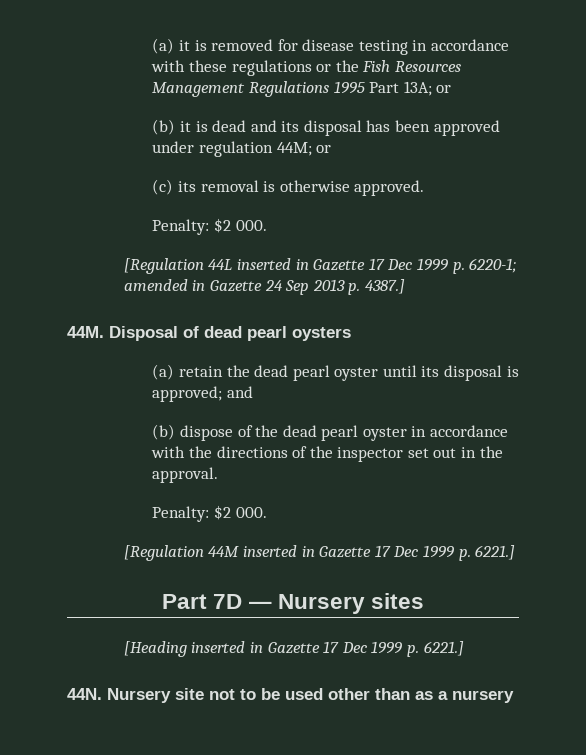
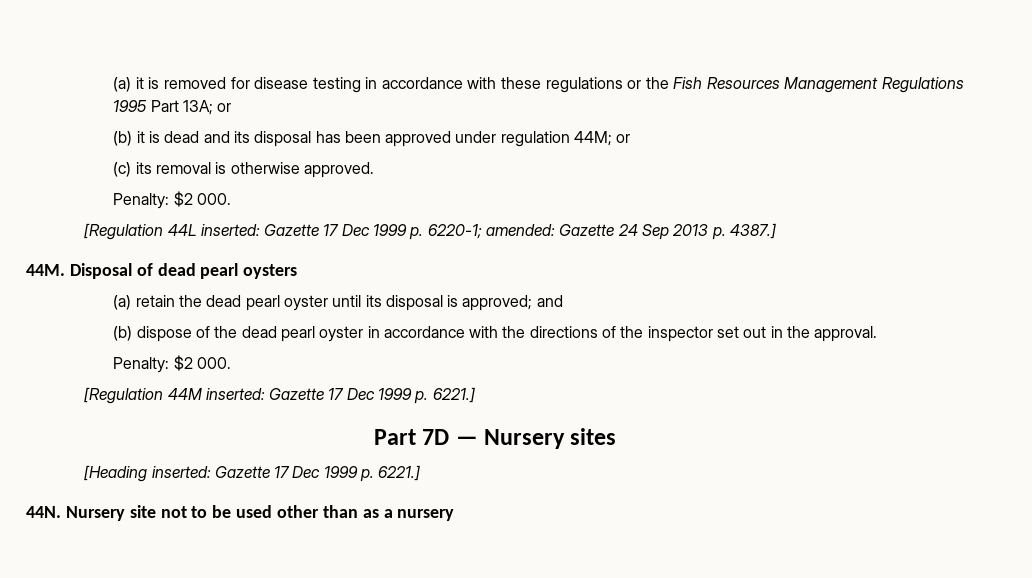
- [Regulation 44L inserted in Gazette 17 Dec 1999 p. 6220-1; amended in Gazette 24 Sep 2013 p. 4387.]
+ [Regulation 44L inserted: Gazette 17 Dec 1999 p. 6220-1; amended: Gazette 24 Sep 2013 p. 4387.]
- [Regulation 44M inserted in Gazette 17 Dec 1999 p. 6221.]
+ [Regulation 44M inserted: Gazette 17 Dec 1999 p. 6221.]
- [Heading inserted in Gazette 17 Dec 1999 p. 6221.]
+ [Heading inserted: Gazette 17 Dec 1999 p. 6221.]

